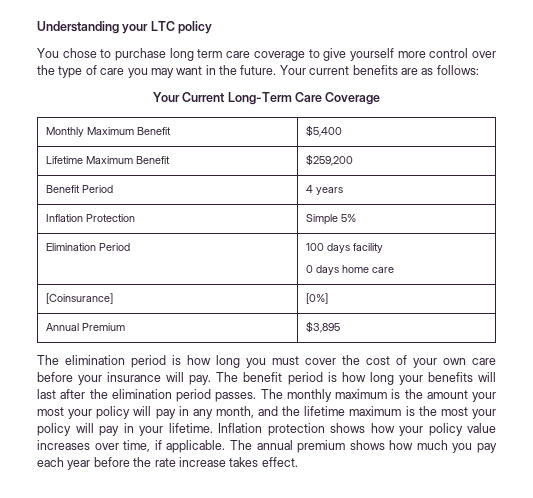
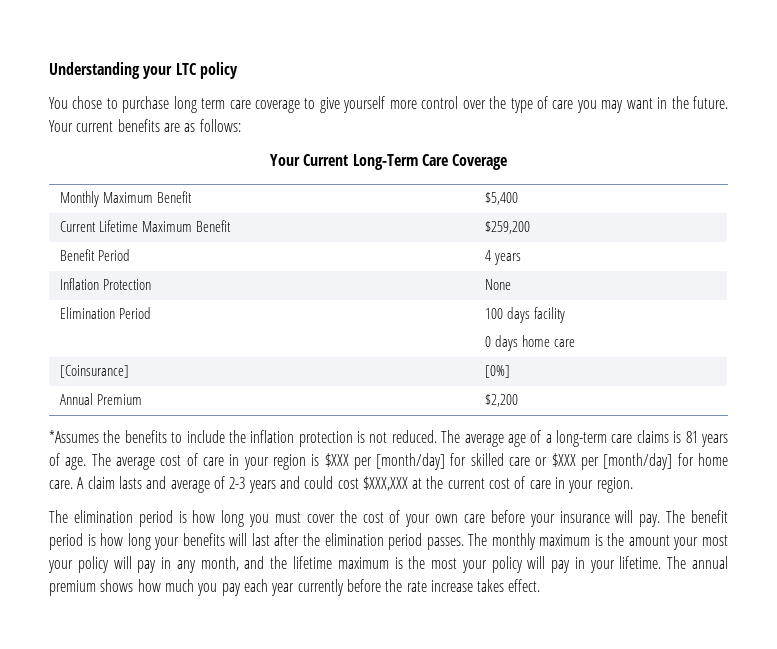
- Lifetime Maximum Benefit | $259,200
+ Current Lifetime Maximum Benefit | $259,200
- Inflation Protection | Simple 5%
+ Inflation Protection | None
- Annual Premium | $3,895
+ Annual Premium | $2,200
+ *Assumes the benefits to include the inflation protection is not reduced. The average age of a long-term care claims is 81 years of age. The average cost of care in your region is $XXX per [month/day] for skilled care or $XXX per [month/day] for home care. A claim lasts and average of 2-3 years and could cost $XXX,XXX at the current cost of care in your region.
- Inflation protection shows how your policy value increases over time, if applicable.
- The annual premium shows how much you pay each year before the rate increase takes effect.
+ The annual premium shows how much you pay each year currently before the rate increase takes effect.

